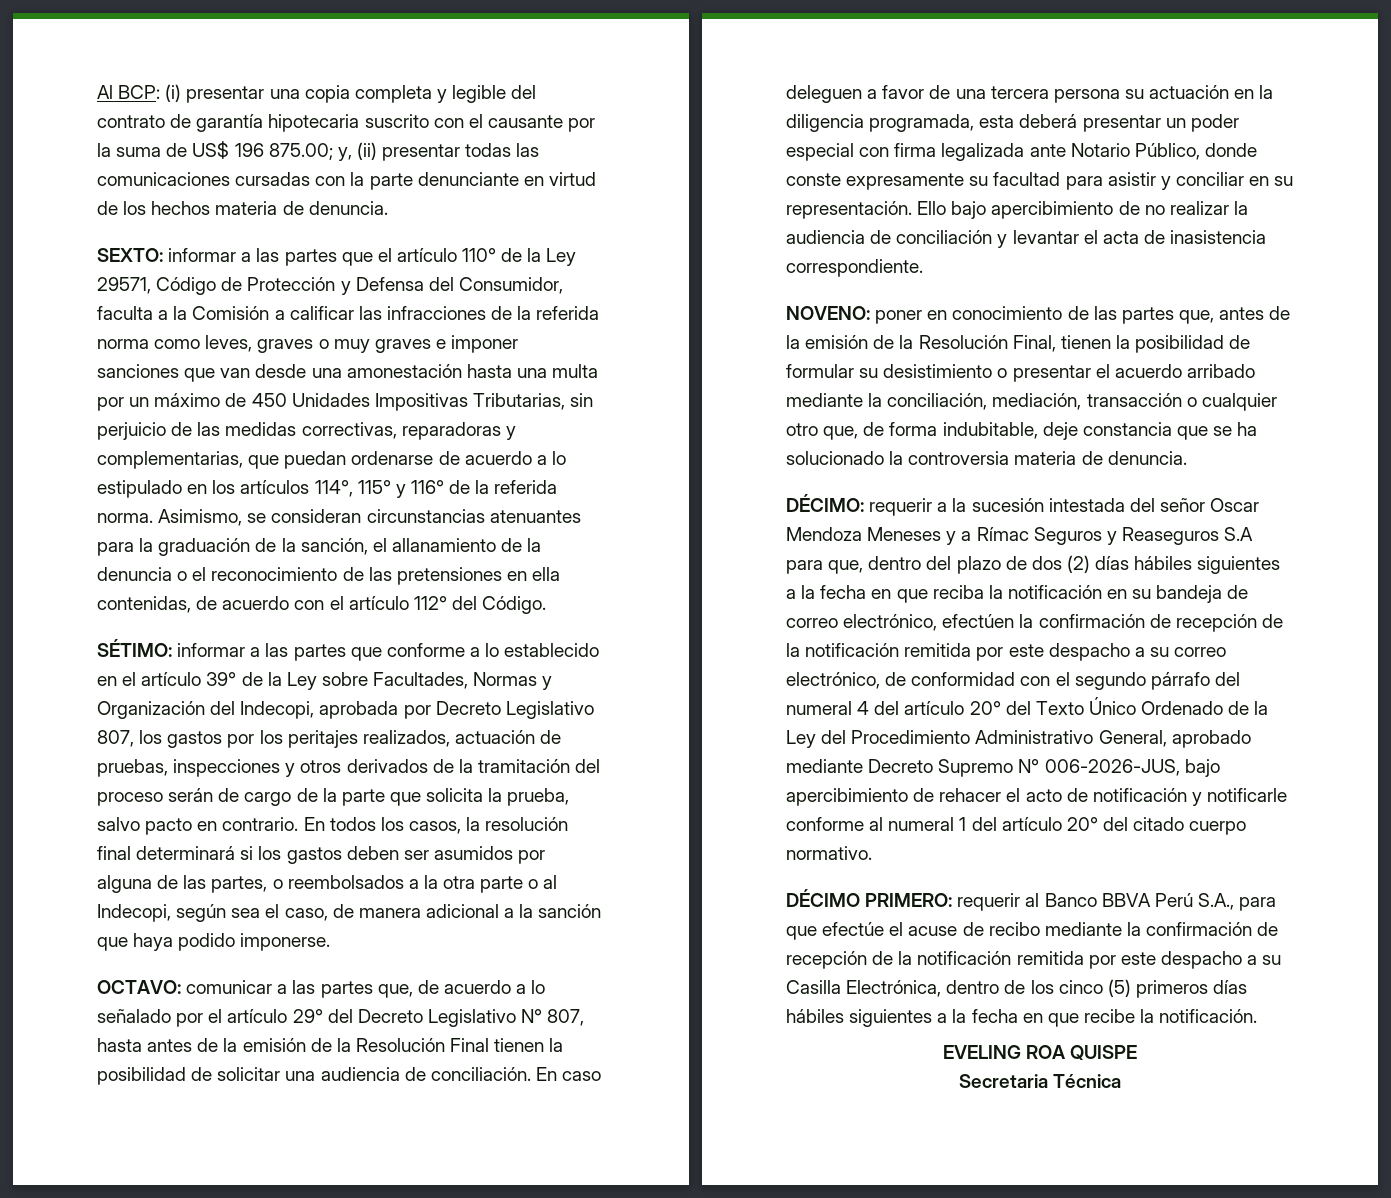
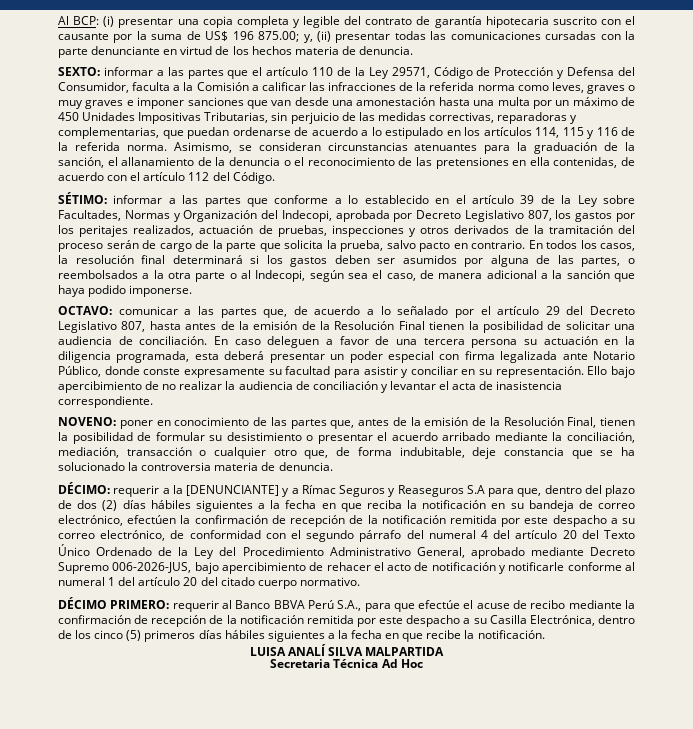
- informar a las partes que el artículo 110° de la Ley 29571, Código de Protección y Defensa del Consumidor, faculta a la Comisión a calificar las infracciones de la referida norma como leves, graves o muy graves e imponer sanciones que van desde una amonestación hasta una multa por un máximo de 450 Unidades Impositivas Tributarias, sin perjuicio de las medidas correctivas, reparadoras y complementarias, que puedan ordenarse de acuerdo a lo estipulado en los artículos 114°, 115° y 116° de la referida norma.
+ informar a las partes que el artículo 110 de la Ley 29571, Código de Protección y Defensa del Consumidor, faculta a la Comisión a calificar las infracciones de la referida norma como leves, graves o muy graves e imponer sanciones que van desde una amonestación hasta una multa por un máximo de 450 Unidades Impositivas Tributarias, sin perjuicio de las medidas correctivas, reparadoras y complementarias, que puedan ordenarse de acuerdo a lo estipulado en los artículos 114, 115 y 116 de la referida norma.
- Asimismo, se consideran circunstancias atenuantes para la graduación de la sanción, el allanamiento de la denuncia o el reconocimiento de las pretensiones en ella contenidas, de acuerdo con el artículo 112° del Código.
+ Asimismo, se consideran circunstancias atenuantes para la graduación de la sanción, el allanamiento de la denuncia o el reconocimiento de las pretensiones en ella contenidas, de acuerdo con el artículo 112 del Código.
- SÉTIMO: informar a las partes que conforme a lo establecido en el artículo 39° de la Ley sobre Facultades, Normas y Organización del Indecopi, aprobada por Decreto Legislativo 807, los gastos por los peritajes realizados, actuación de pruebas, inspecciones y otros derivados de la tramitación del proceso serán de cargo de la parte que solicita la prueba, salvo pacto en contrario.
+ SÉTIMO: informar a las partes que conforme a lo establecido en el artículo 39 de la Ley sobre Facultades, Normas y Organización del Indecopi, aprobada por Decreto Legislativo 807, los gastos por los peritajes realizados, actuación de pruebas, inspecciones y otros derivados de la tramitación del proceso serán de cargo de la parte que solicita la prueba, salvo pacto en contrario.
- OCTAVO: comunicar a las partes que, de acuerdo a lo señalado por el artículo 29° del Decreto Legislativo N° 807, hasta antes de la emisión de la Resolución Final tienen la posibilidad de solicitar una audiencia de conciliación.
+ OCTAVO: comunicar a las partes que, de acuerdo a lo señalado por el artículo 29 del Decreto Legislativo 807, hasta antes de la emisión de la Resolución Final tienen la posibilidad de solicitar una audiencia de conciliación.
- requerir a la sucesión intestada del señor Oscar Mendoza Meneses y a Rímac Seguros y Reaseguros S.A para que, dentro del plazo de dos (2) días hábiles siguientes a la fecha en que reciba la notificación en su bandeja de correo electrónico, efectúen la confirmación de recepción de la notificación remitida por este despacho a su correo electrónico, de conformidad con el segundo párrafo del numeral 4 del artículo 20° del Texto Único Ordenado de la Ley del Procedimiento Administrativo General, aprobado mediante Decreto Supremo N° 006-2026-JUS, bajo apercibimiento de rehacer el acto de notificación y notificarle conforme al numeral 1 del artículo 20° del citado cuerpo normativo.
+ requerir a la [DENUNCIANTE] y a Rímac Seguros y Reaseguros S.A para que, dentro del plazo de dos (2) días hábiles siguientes a la fecha en que reciba la notificación en su bandeja de correo electrónico, efectúen la confirmación de recepción de la notificación remitida por este despacho a su correo electrónico, de conformidad con el segundo párrafo del numeral 4 del artículo 20 del Texto Único Ordenado de la Ley del Procedimiento Administrativo General, aprobado mediante Decreto Supremo 006-2026-JUS, bajo apercibimiento de rehacer el acto de notificación y notificarle conforme al numeral 1 del artículo 20 del citado cuerpo normativo.
- EVELING ROA QUISPE
+ LUISA ANALÍ SILVA MALPARTIDA
- Secretaria Técnica
+ Secretaria Técnica Ad Hoc

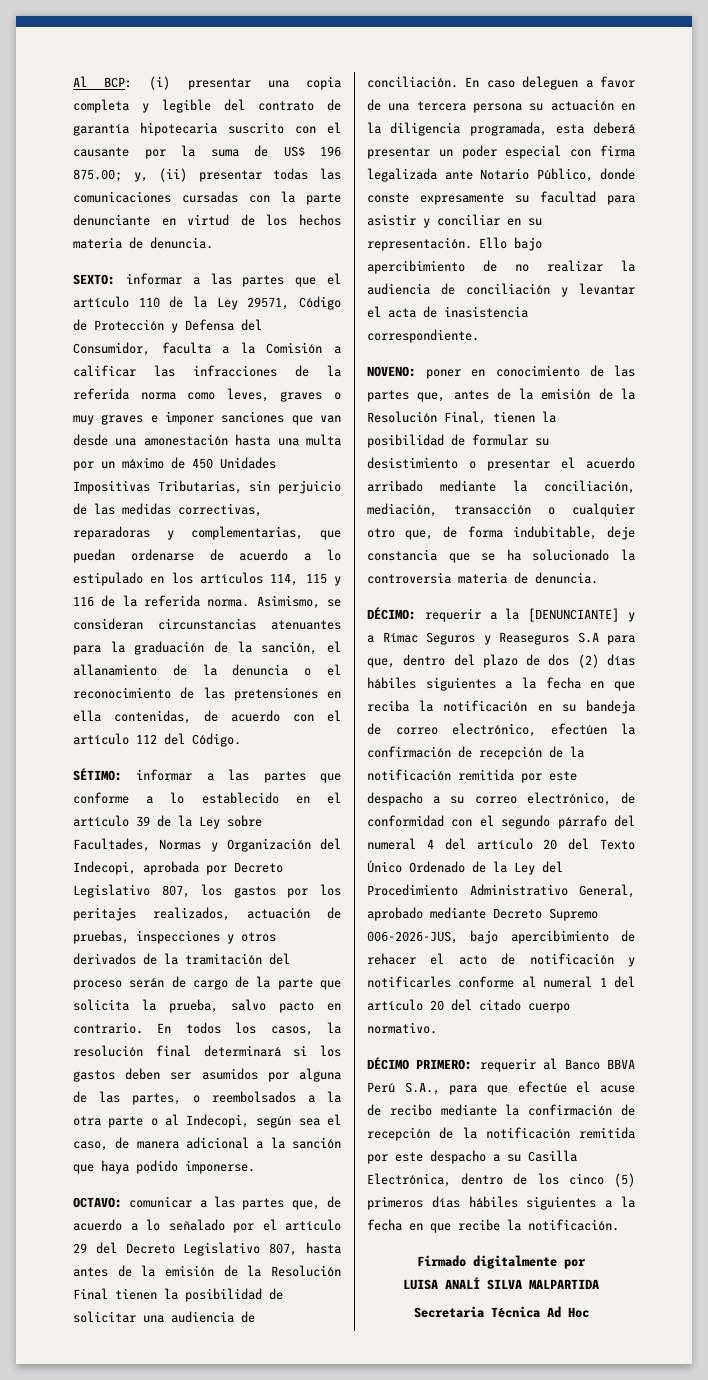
- requerir a la [DENUNCIANTE] y a Rímac Seguros y Reaseguros S.A para que, dentro del plazo de dos (2) días hábiles siguientes a la fecha en que reciba la notificación en su bandeja de correo electrónico, efectúen la confirmación de recepción de la notificación remitida por este despacho a su correo electrónico, de conformidad con el segundo párrafo del numeral 4 del artículo 20 del Texto Único Ordenado de la Ley del Procedimiento Administrativo General, aprobado mediante Decreto Supremo 006-2026-JUS, bajo apercibimiento de rehacer el acto de notificación y notificarle conforme al numeral 1 del artículo 20 del citado cuerpo normativo.
+ requerir a la [DENUNCIANTE] y a Rímac Seguros y Reaseguros S.A para que, dentro del plazo de dos (2) días hábiles siguientes a la fecha en que reciba la notificación en su bandeja de correo electrónico, efectúen la confirmación de recepción de la notificación remitida por este despacho a su correo electrónico, de conformidad con el segundo párrafo del numeral 4 del artículo 20 del Texto Único Ordenado de la Ley del Procedimiento Administrativo General, aprobado mediante Decreto Supremo 006-2026-JUS, bajo apercibimiento de rehacer el acto de notificación y notificarles conforme al numeral 1 del artículo 20 del citado cuerpo normativo.
+ Firmado digitalmente por

